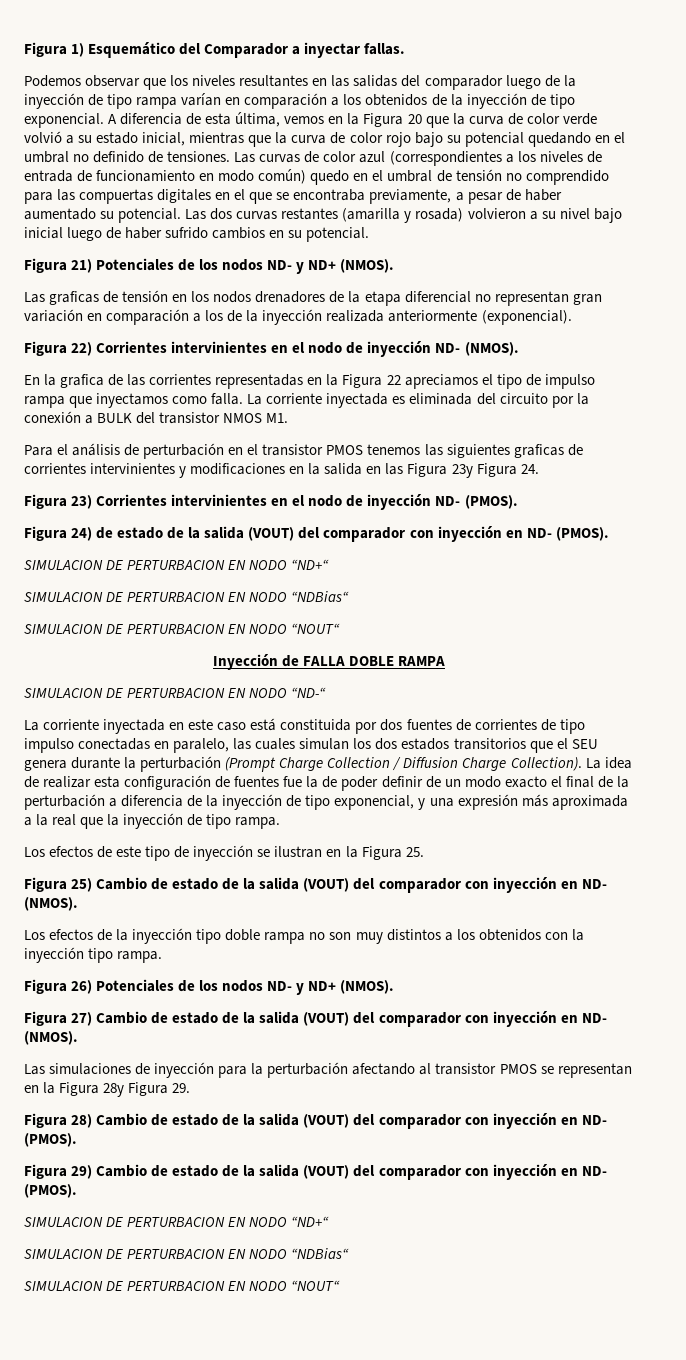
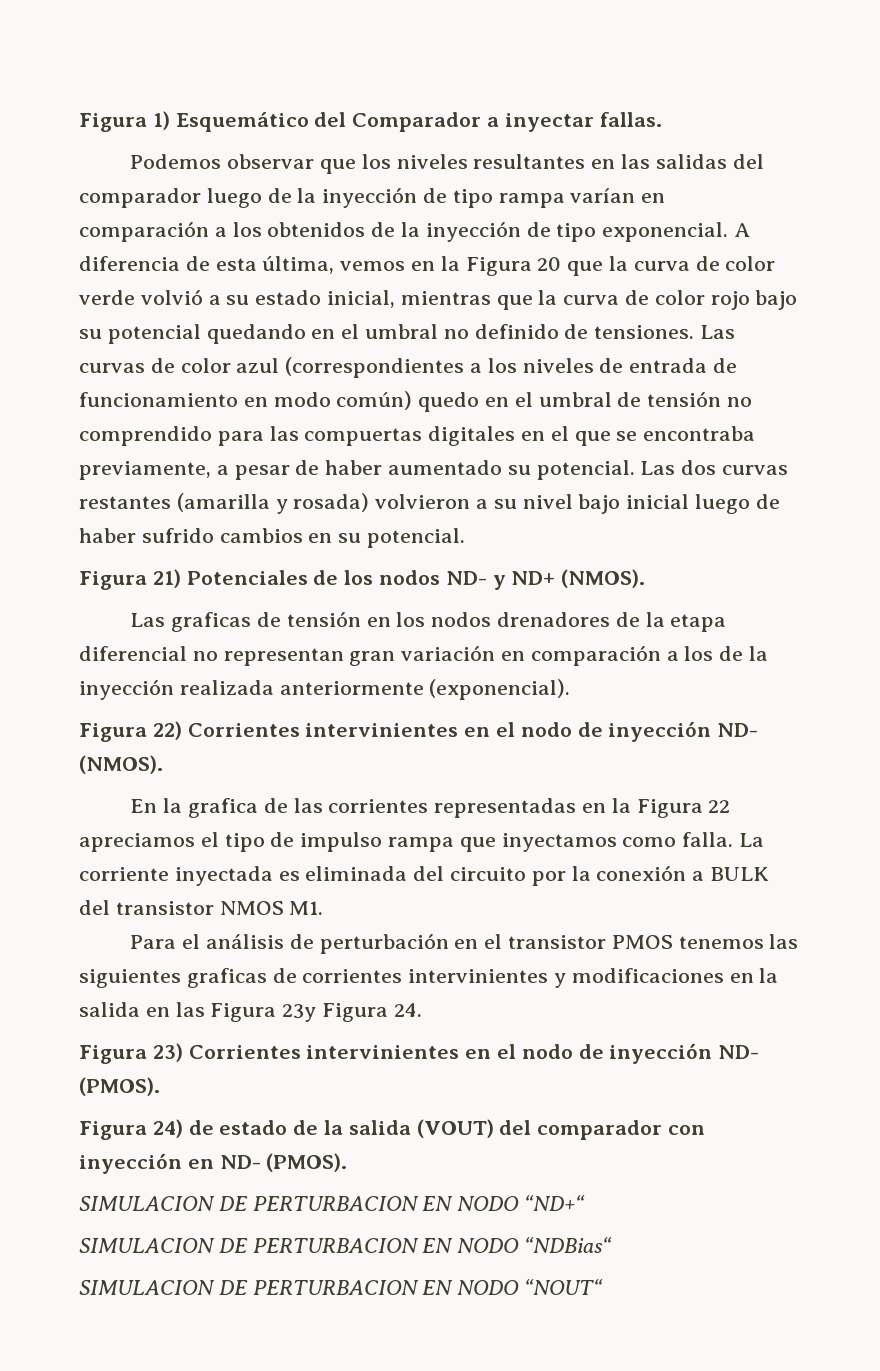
- Inyección de FALLA DOBLE RAMPA
- SIMULACION DE PERTURBACION EN NODO “ND-“
- La corriente inyectada en este caso está constituida por dos fuentes de corrientes de tipo impulso conectadas en paralelo, las cuales simulan los dos estados transitorios que el SEU genera durante la perturbación (Prompt Charge Collection / Diffusion Charge Collection). La idea de realizar esta configuración de fuentes fue la de poder definir de un modo exacto el final de la perturbación a diferencia de la inyección de tipo exponencial, y una expresión más aproximada a la real que la inyección de tipo rampa.
- Los efectos de este tipo de inyección se ilustran en la Figura 25.
- Figura 25) Cambio de estado de la salida (VOUT) del comparador con inyección en ND- (NMOS).
- Los efectos de la inyección tipo doble rampa no son muy distintos a los obtenidos con la inyección tipo rampa.
- Figura 26) Potenciales de los nodos ND- y ND+ (NMOS).
- Figura 27) Cambio de estado de la salida (VOUT) del comparador con inyección en ND- (NMOS).
- Las simulaciones de inyección para la perturbación afectando al transistor PMOS se representan en la Figura 28y Figura 29.
- Figura 28) Cambio de estado de la salida (VOUT) del comparador con inyección en ND- (PMOS).
- Figura 29) Cambio de estado de la salida (VOUT) del comparador con inyección en ND- (PMOS).
- SIMULACION DE PERTURBACION EN NODO “ND+“
- SIMULACION DE PERTURBACION EN NODO “NDBias“
- SIMULACION DE PERTURBACION EN NODO “NOUT“

